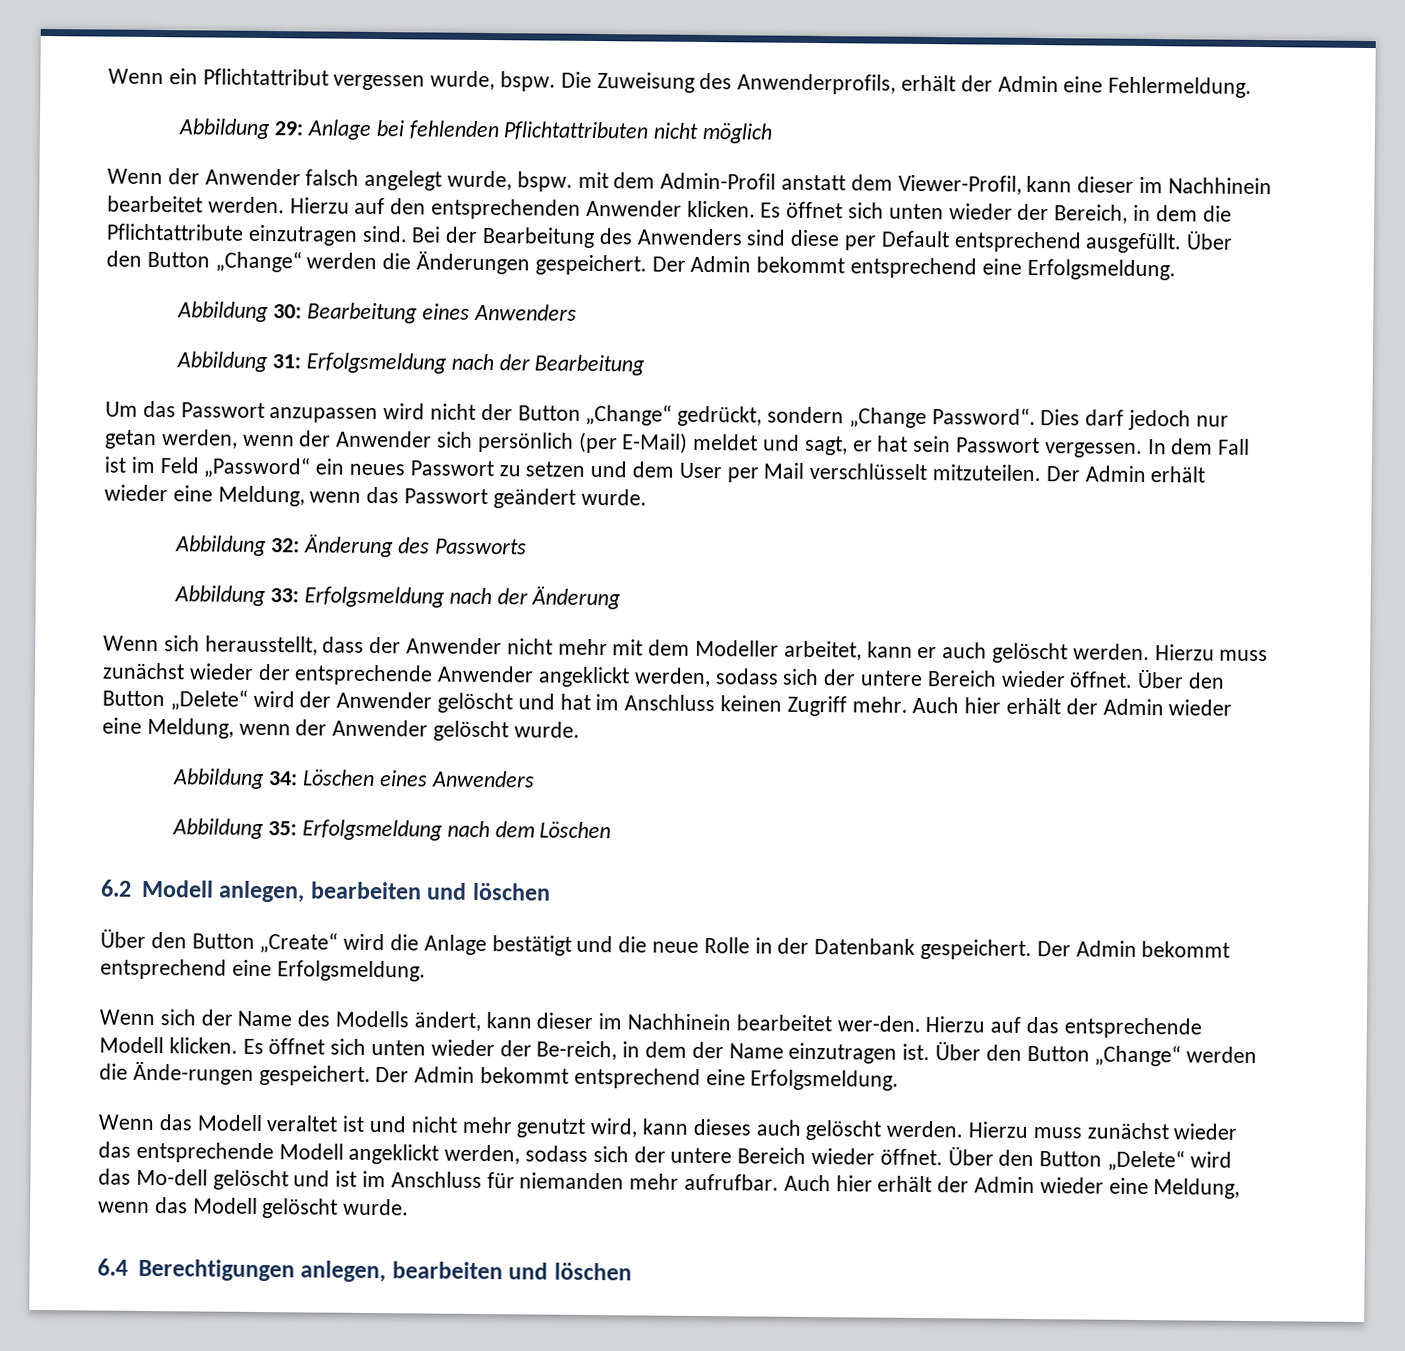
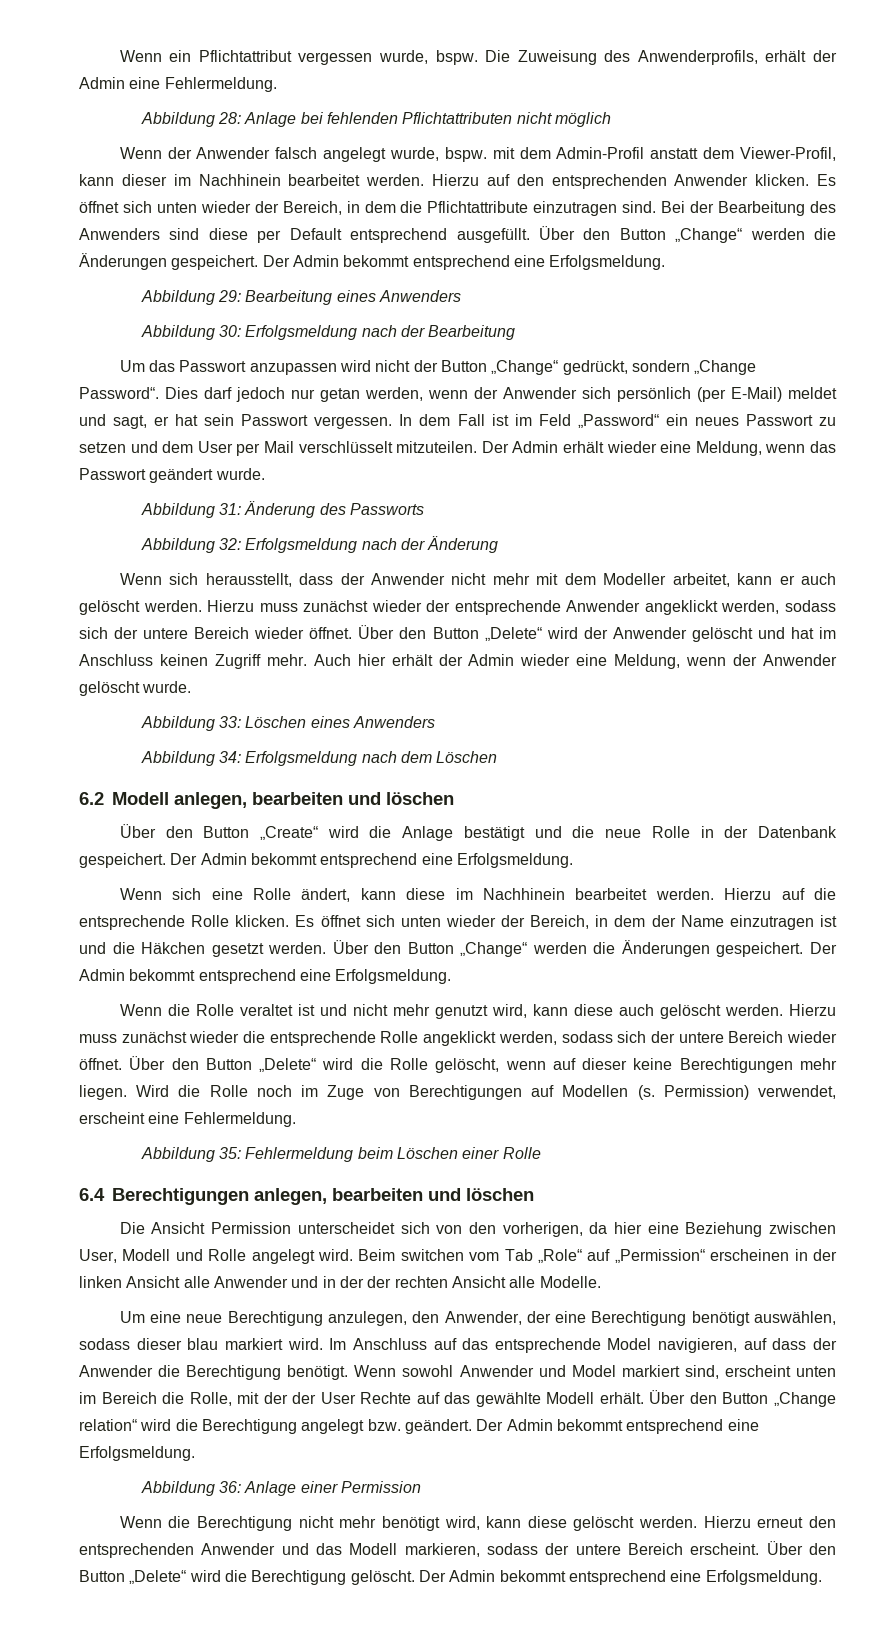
- Abbildung 29: Anlage bei fehlenden Pflichtattributen nicht möglich
+ Abbildung 28: Anlage bei fehlenden Pflichtattributen nicht möglich
- Abbildung 30: Bearbeitung eines Anwenders
+ Abbildung 29: Bearbeitung eines Anwenders
- Abbildung 31: Erfolgsmeldung nach der Bearbeitung
+ Abbildung 30: Erfolgsmeldung nach der Bearbeitung
- Abbildung 32: Änderung des Passworts
+ Abbildung 31: Änderung des Passworts
- Abbildung 33: Erfolgsmeldung nach der Änderung
+ Abbildung 32: Erfolgsmeldung nach der Änderung
- Abbildung 34: Löschen eines Anwenders
+ Abbildung 33: Löschen eines Anwenders
- Abbildung 35: Erfolgsmeldung nach dem Löschen
+ Abbildung 34: Erfolgsmeldung nach dem Löschen
- Wenn sich der Name des Modells ändert, kann dieser im Nachhinein bearbeitet wer-den. Hierzu auf das entsprechende Modell klicken. Es öffnet sich unten wieder der Be-reich, in dem der Name einzutragen ist. Über den Button „Change“ werden die Ände-rungen gespeichert. Der Admin bekommt entsprechend eine Erfolgsmeldung.
- Wenn das Modell veraltet ist und nicht mehr genutzt wird, kann dieses auch gelöscht werden. Hierzu muss zunächst wieder das entsprechende Modell angeklickt werden, sodass sich der untere Bereich wieder öffnet.
+ Wenn sich eine Rolle ändert, kann diese im Nachhinein bearbeitet werden. Hierzu auf die entsprechende Rolle klicken. Es öffnet sich unten wieder der Bereich, in dem der Name einzutragen ist und die Häkchen gesetzt werden. Über den Button „Change“ werden die Änderungen gespeichert. Der Admin bekommt entsprechend eine Erfolgsmeldung.
+ Wenn die Rolle veraltet ist und nicht mehr genutzt wird, kann diese auch gelöscht werden. Hierzu muss zunächst wieder die entsprechende Rolle angeklickt werden, sodass sich der untere Bereich wieder öffnet.
- Über den Button „Delete“ wird das Mo-dell gelöscht und ist im Anschluss für niemanden mehr aufrufbar. Auch hier erhält der Admin wieder eine Meldung, wenn das Modell gelöscht wurde.
+ Über den Button „Delete“ wird die Rolle gelöscht, wenn auf dieser keine Berechtigungen mehr liegen. Wird die Rolle noch im Zuge von Berechtigungen auf Modellen (s. Permission) verwendet, erscheint eine Fehlermeldung.
+ Abbildung 35: Fehlermeldung beim Löschen einer Rolle
+ Die Ansicht Permission unterscheidet sich von den vorherigen, da hier eine Beziehung zwischen User, Modell und Rolle angelegt wird. Beim switchen vom Tab „Role“ auf „Permission“ erscheinen in der linken Ansicht alle Anwender und in der der rechten Ansicht alle Modelle.
+ Um eine neue Berechtigung anzulegen, den Anwender, der eine Berechtigung benötigt auswählen, sodass dieser blau markiert wird. Im Anschluss auf das entsprechende Model navigieren, auf dass der Anwender die Berechtigung benötigt. Wenn sowohl Anwender und Model markiert sind, erscheint unten im Bereich die Rolle, mit der der User Rechte auf das gewählte Modell erhält. Über den Button „Change relation“ wird die Berechtigung angelegt bzw. geändert. Der Admin bekommt entsprechend eine Erfolgsmeldung.
+ Abbildung 36: Anlage einer Permission
+ Wenn die Berechtigung nicht mehr benötigt wird, kann diese gelöscht werden. Hierzu erneut den entsprechenden Anwender und das Modell markieren, sodass der untere Bereich erscheint. Über den Button „Delete“ wird die Berechtigung gelöscht. Der Admin bekommt entsprechend eine Erfolgsmeldung.

